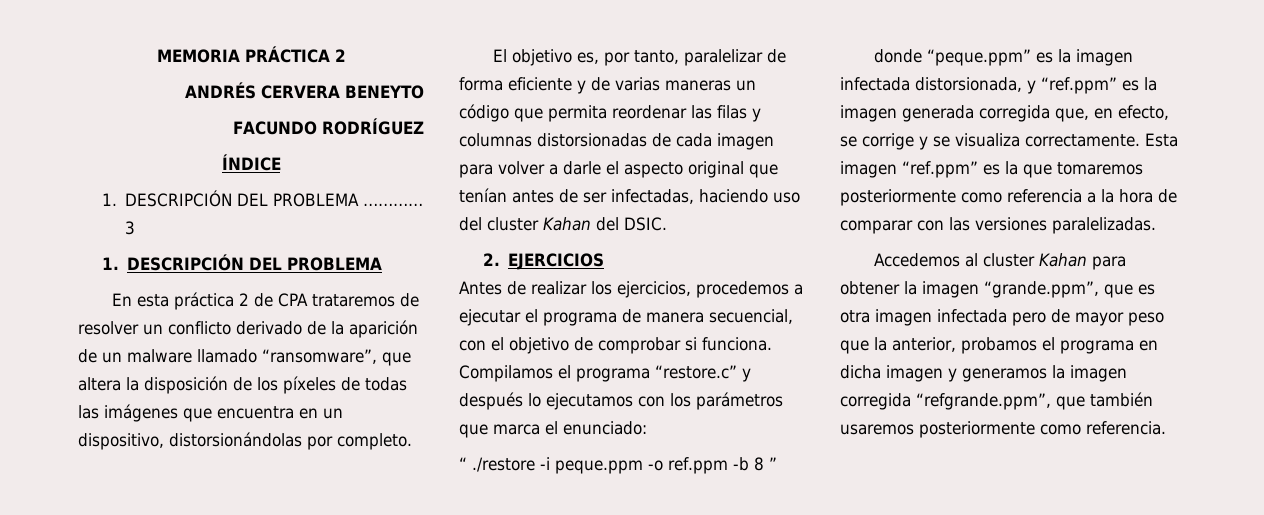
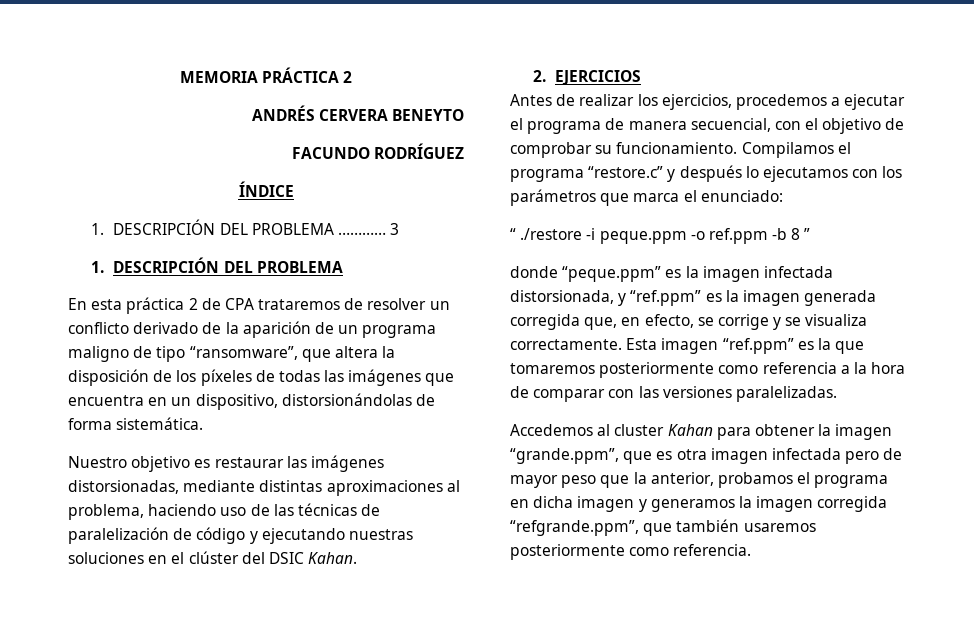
- En esta práctica 2 de CPA trataremos de resolver un conflicto derivado de la aparición de un malware llamado “ransomware”, que altera la disposición de los píxeles de todas las imágenes que encuentra en un dispositivo, distorsionándolas por completo.
- El objetivo es, por tanto, paralelizar de forma eficiente y de varias maneras un código que permita reordenar las filas y columnas distorsionadas de cada imagen para volver a darle el aspecto original que tenían antes de ser infectadas, haciendo uso del cluster Kahan del DSIC.
+ En esta práctica 2 de CPA trataremos de resolver un conflicto derivado de la aparición de un programa maligno de tipo “ransomware”, que altera la disposición de los píxeles de todas las imágenes que encuentra en un dispositivo, distorsionándolas de forma sistemática.
+ Nuestro objetivo es restaurar las imágenes distorsionadas, mediante distintas aproximaciones al problema, haciendo uso de las técnicas de paralelización de código y ejecutando nuestras soluciones en el clúster del DSIC Kahan.
- Antes de realizar los ejercicios, procedemos a ejecutar el programa de manera secuencial, con el objetivo de comprobar si funciona.
+ Antes de realizar los ejercicios, procedemos a ejecutar el programa de manera secuencial, con el objetivo de comprobar su funcionamiento.

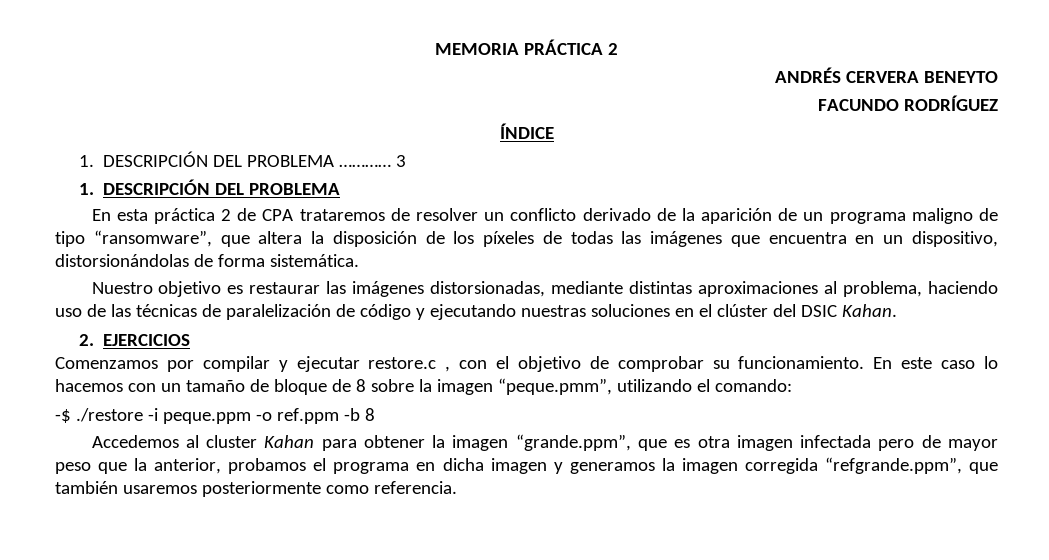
- Antes de realizar los ejercicios, procedemos a ejecutar el programa de manera secuencial, con el objetivo de comprobar su funcionamiento.
+ Comenzamos por compilar y ejecutar restore.c , con el objetivo de comprobar su funcionamiento.
- Compilamos el programa “restore.c” y después lo ejecutamos con los parámetros que marca el enunciado:
- “ ./restore -i peque.ppm -o ref.ppm -b 8 ”
- donde “peque.ppm” es la imagen infectada distorsionada, y “ref.ppm” es la imagen generada corregida que, en efecto, se corrige y se visualiza correctamente. Esta imagen “ref.ppm” es la que tomaremos posteriormente como referencia a la hora de comparar con las versiones paralelizadas.
+ En este caso lo hacemos con un tamaño de bloque de 8 sobre la imagen “peque.pmm”, utilizando el comando:
+ -$ ./restore -i peque.ppm -o ref.ppm -b 8

